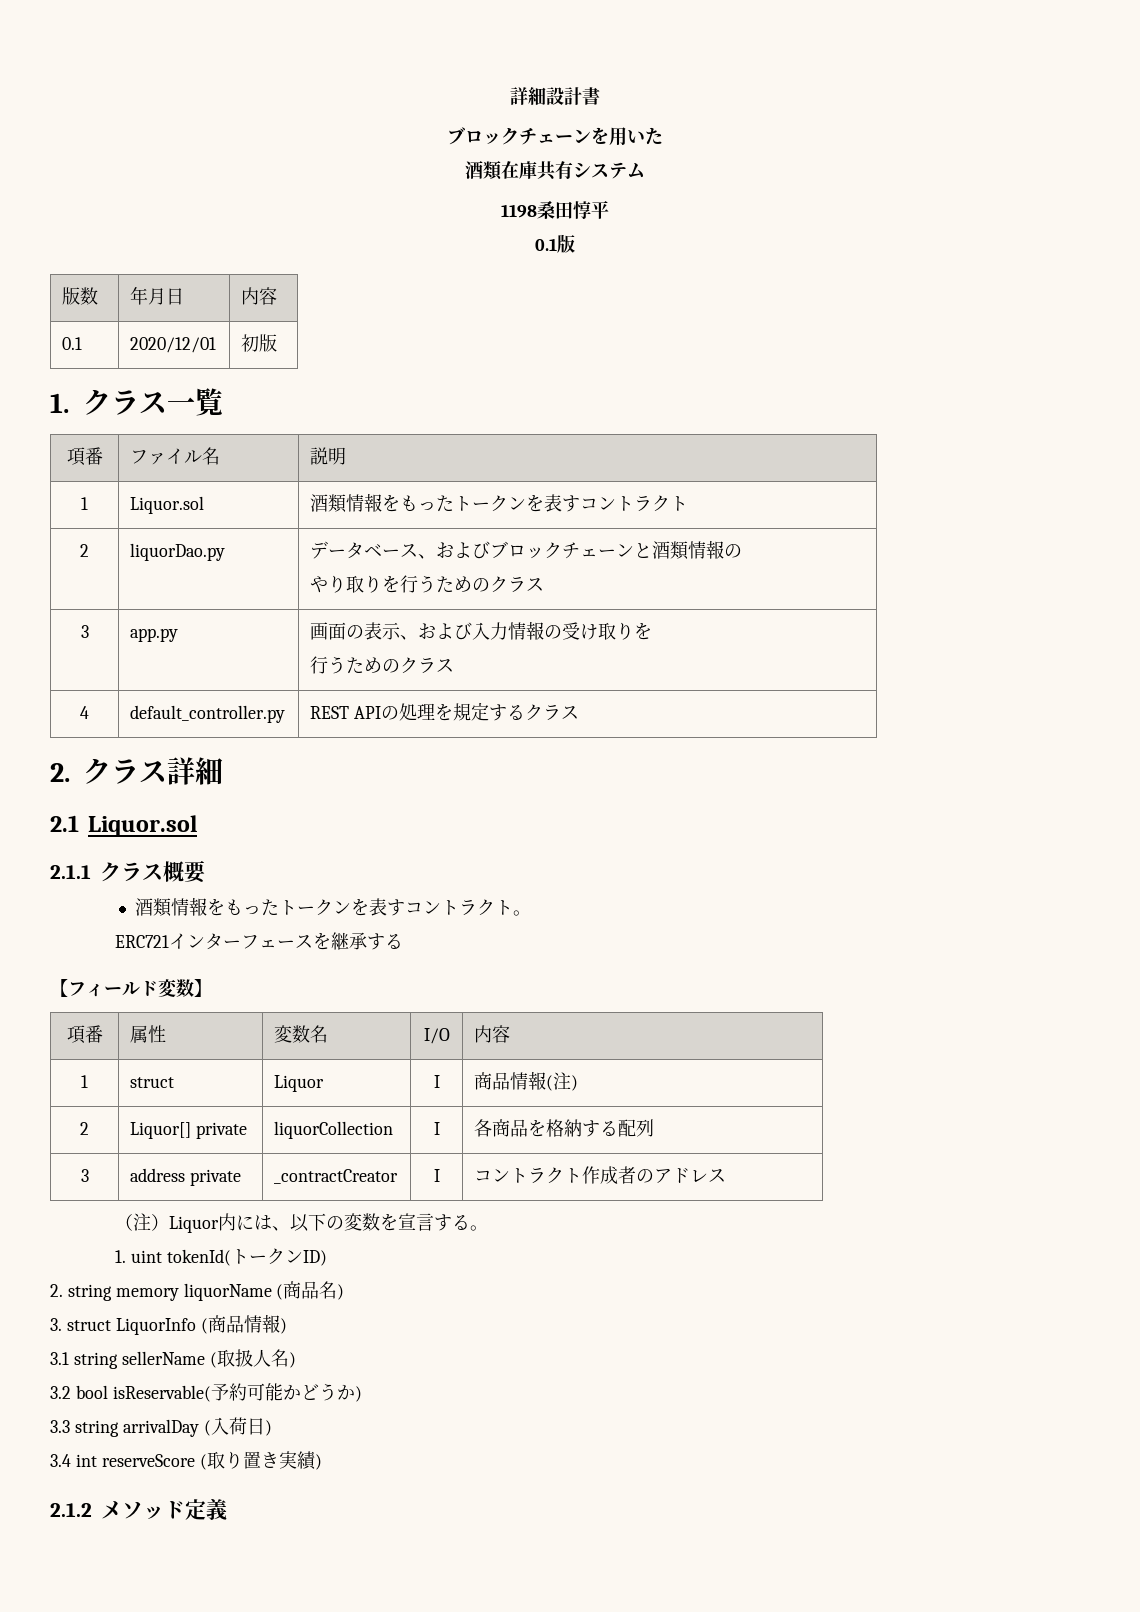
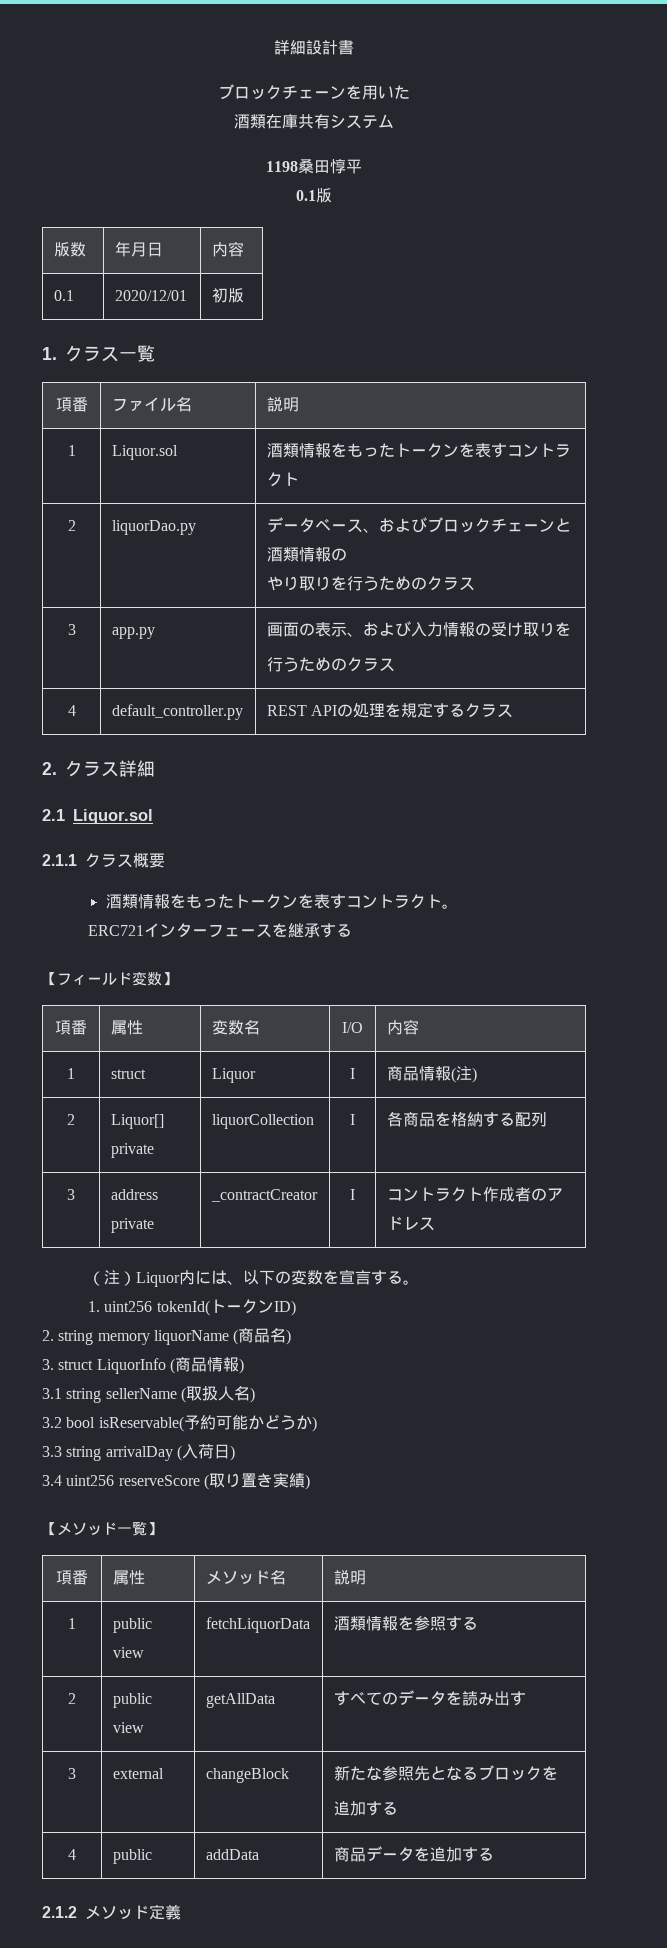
- 1. uint tokenId(トークンID)
+ 1. uint256 tokenId(トークンID)
- 3.4 int reserveScore (取り置き実績)
+ 3.4 uint256 reserveScore (取り置き実績)
+ 【メソッド一覧】
+ 項番 | 属性 | メソッド名 | 説明
+ 1 | public view | fetchLiquorData | 酒類情報を参照する
+ 2 | public view | getAllData | すべてのデータを読み出す
+ 3 | external | changeBlock | 新たな参照先となるブロックを
+ 追加する
+ 4 | public | addData | 商品データを追加する

